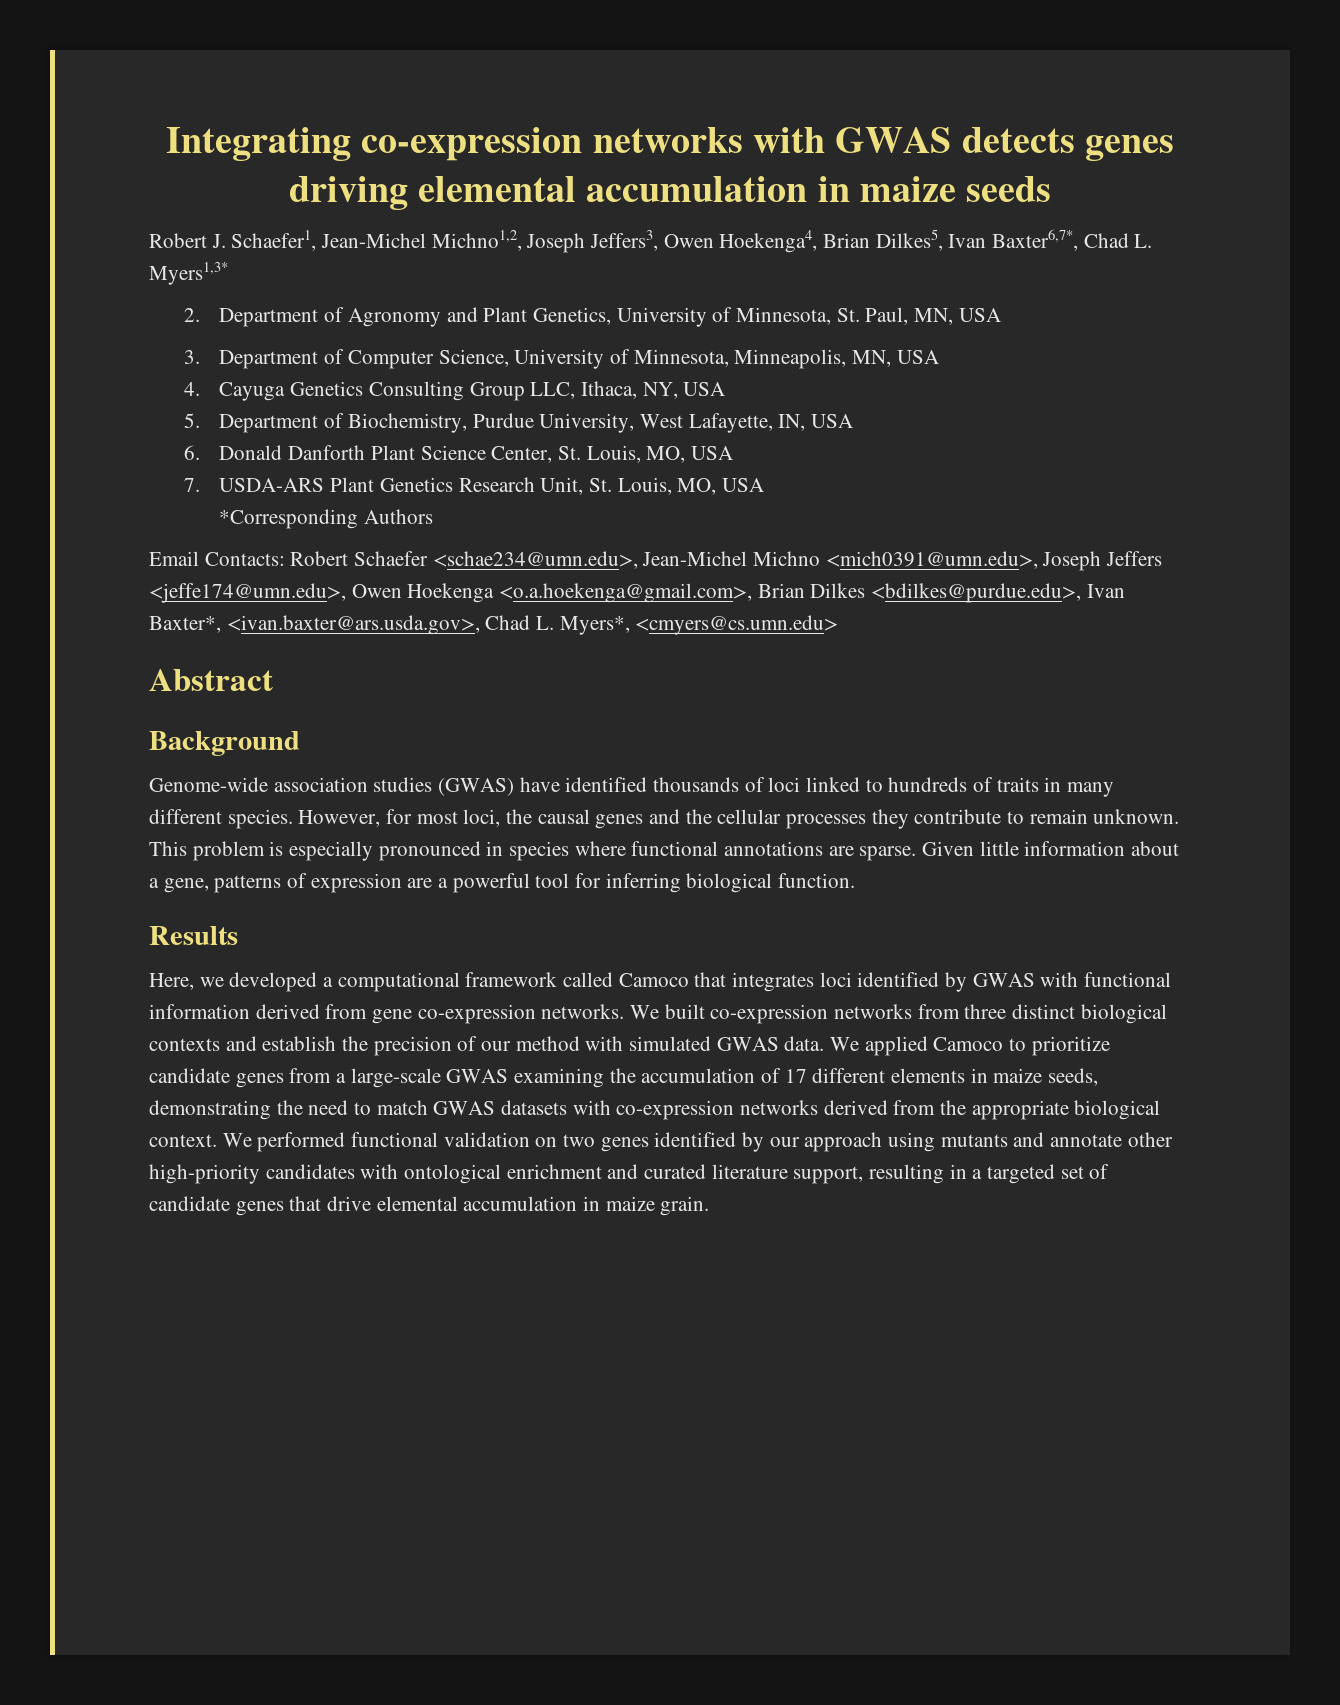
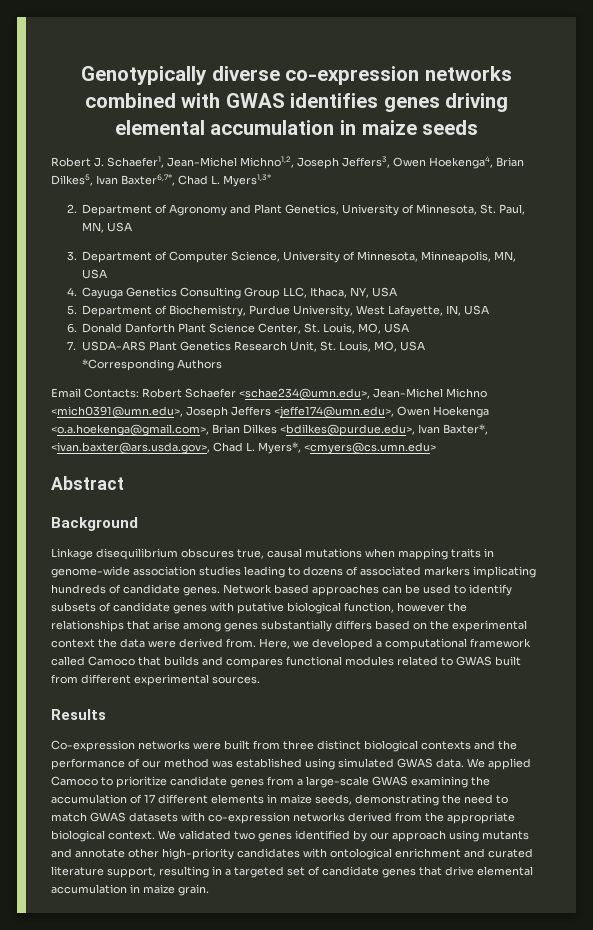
- Integrating co-expression networks with GWAS detects genes driving elemental accumulation in maize seeds
+ Genotypically diverse co-expression networks combined with GWAS identifies genes driving elemental accumulation in maize seeds
- Genome-wide association studies (GWAS) have identified thousands of loci linked to hundreds of traits in many different species. However, for most loci, the causal genes and the cellular processes they contribute to remain unknown. This problem is especially pronounced in species where functional annotations are sparse. Given little information about a gene, patterns of expression are a powerful tool for inferring biological function.
+ Linkage disequilibrium obscures true, causal mutations when mapping traits in genome-wide association studies leading to dozens of associated markers implicating hundreds of candidate genes. Network based approaches can be used to identify subsets of candidate genes with putative biological function, however the relationships that arise among genes substantially differs based on the experimental context the data were derived from. Here, we developed a computational framework called Camoco that builds and compares functional modules related to GWAS built from different experimental sources.
  Results
- Here, we developed a computational framework called Camoco that integrates loci identified by GWAS with functional information derived from gene co-expression networks. We built co-expression networks from three distinct biological contexts and establish the precision of our method with simulated GWAS data.
+ Co-expression networks were built from three distinct biological contexts and the performance of our method was established using simulated GWAS data.
- We performed functional validation on two genes identified by our approach using mutants and annotate other high-priority candidates with ontological enrichment and curated literature support, resulting in a targeted set of candidate genes that drive elemental accumulation in maize grain.
+ We validated two genes identified by our approach using mutants and annotate other high-priority candidates with ontological enrichment and curated literature support, resulting in a targeted set of candidate genes that drive elemental accumulation in maize grain.

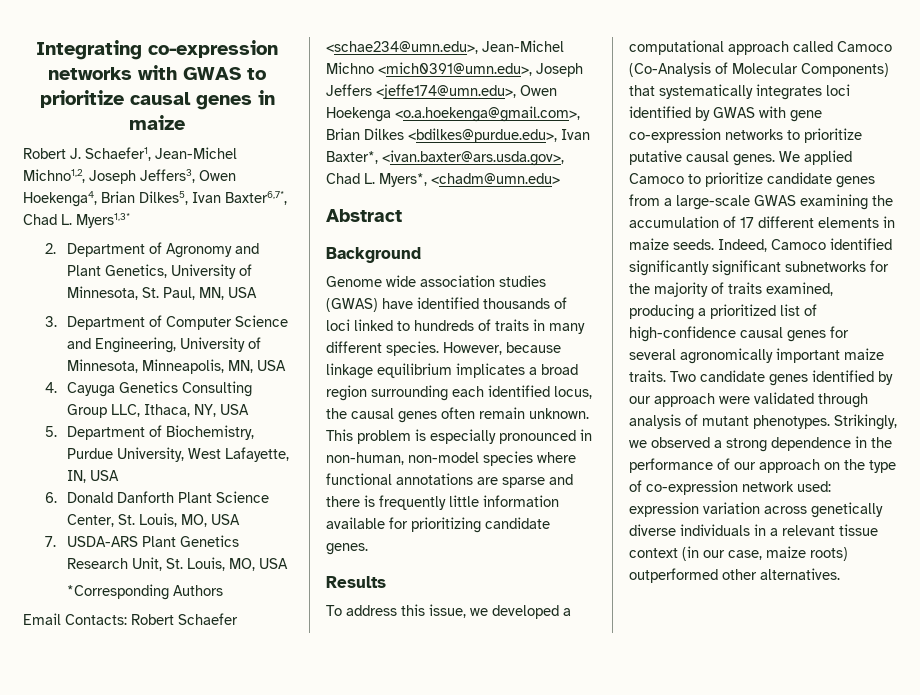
- Genotypically diverse co-expression networks combined with GWAS identifies genes driving elemental accumulation in maize seeds
+ Integrating co-expression networks with GWAS to prioritize causal genes in maize
- 3. Department of Computer Science, University of Minnesota, Minneapolis, MN, USA
+ 3. Department of Computer Science and Engineering, University of Minnesota, Minneapolis, MN, USA
- Email Contacts: Robert Schaefer <schae234@umn.edu>, Jean-Michel Michno <mich0391@umn.edu>, Joseph Jeffers <jeffe174@umn.edu>, Owen Hoekenga <o.a.hoekenga@gmail.com>, Brian Dilkes <bdilkes@purdue.edu>, Ivan Baxter*, <ivan.baxter@ars.usda.gov>, Chad L. Myers*, <cmyers@cs.umn.edu>
+ Email Contacts: Robert Schaefer <schae234@umn.edu>, Jean-Michel Michno <mich0391@umn.edu>, Joseph Jeffers <jeffe174@umn.edu>, Owen Hoekenga <o.a.hoekenga@gmail.com>, Brian Dilkes <bdilkes@purdue.edu>, Ivan Baxter*, <ivan.baxter@ars.usda.gov>, Chad L. Myers*, <chadm@umn.edu>
- Linkage disequilibrium obscures true, causal mutations when mapping traits in genome-wide association studies leading to dozens of associated markers implicating hundreds of candidate genes. Network based approaches can be used to identify subsets of candidate genes with putative biological function, however the relationships that arise among genes substantially differs based on the experimental context the data were derived from. Here, we developed a computational framework called Camoco that builds and compares functional modules related to GWAS built from different experimental sources.
+ Genome wide association studies (GWAS) have identified thousands of loci linked to hundreds of traits in many different species. However, because linkage equilibrium implicates a broad region surrounding each identified locus, the causal genes often remain unknown. This problem is especially pronounced in non-human, non-model species where functional annotations are sparse and there is frequently little information available for prioritizing candidate genes.
  Results
- Co-expression networks were built from three distinct biological contexts and the performance of our method was established using simulated GWAS data.
+ To address this issue, we developed a computational approach called Camoco (Co-Analysis of Molecular Components) that systematically integrates loci identified by GWAS with gene co-expression networks to prioritize putative causal genes.
- We applied Camoco to prioritize candidate genes from a large-scale GWAS examining the accumulation of 17 different elements in maize seeds, demonstrating the need to match GWAS datasets with co-expression networks derived from the appropriate biological context. We validated two genes identified by our approach using mutants and annotate other high-priority candidates with ontological enrichment and curated literature support, resulting in a targeted set of candidate genes that drive elemental accumulation in maize grain.
+ We applied Camoco to prioritize candidate genes from a large-scale GWAS examining the accumulation of 17 different elements in maize seeds. Indeed, Camoco identified significantly significant subnetworks for the majority of traits examined, producing a prioritized list of high-confidence causal genes for several agronomically important maize traits. Two candidate genes identified by our approach were validated through analysis of mutant phenotypes. Strikingly, we observed a strong dependence in the performance of our approach on the type of co-expression network used: expression variation across genetically diverse individuals in a relevant tissue context (in our case, maize roots) outperformed other alternatives.

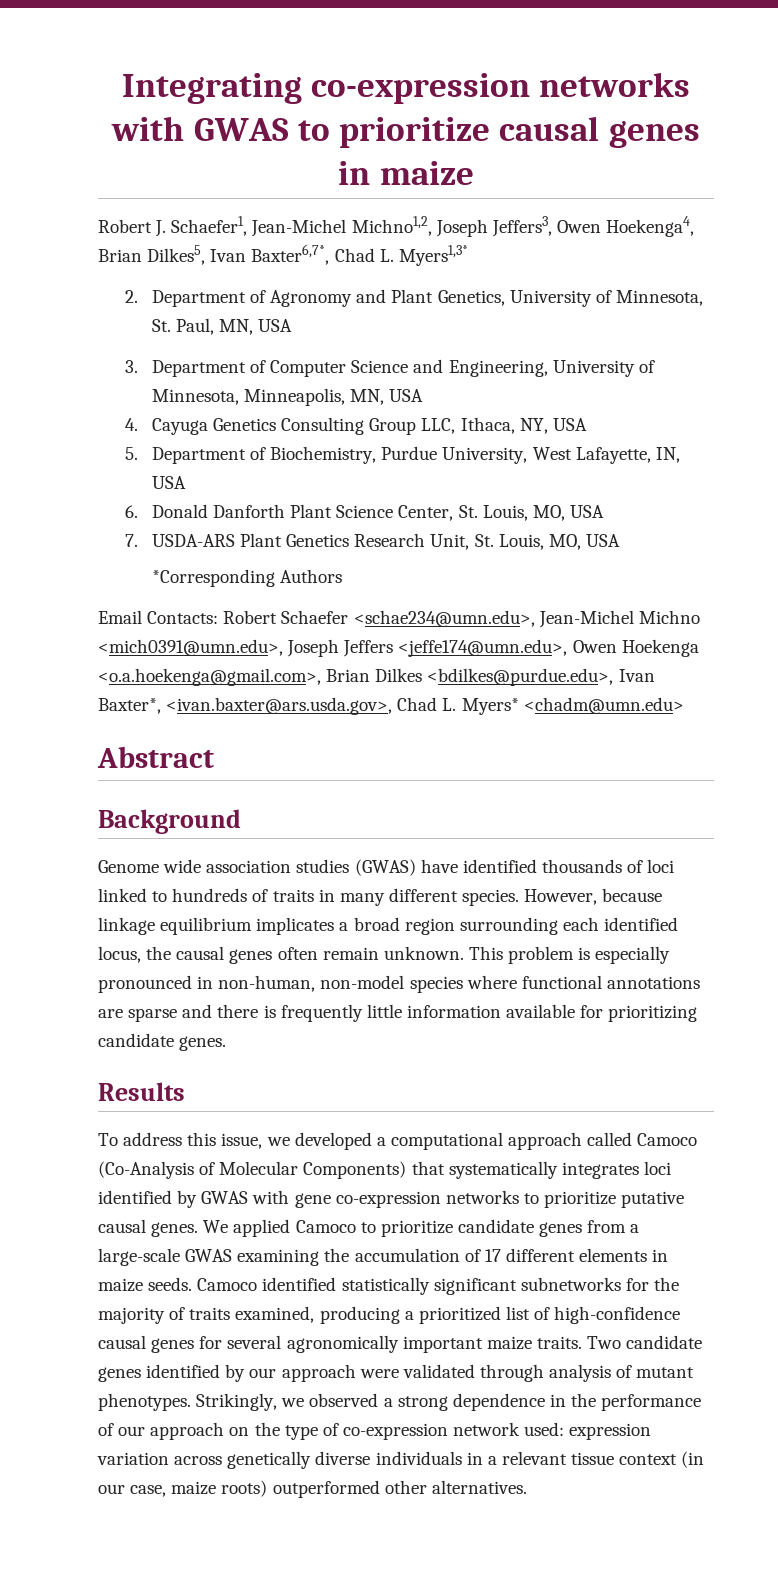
- Email Contacts: Robert Schaefer <schae234@umn.edu>, Jean-Michel Michno <mich0391@umn.edu>, Joseph Jeffers <jeffe174@umn.edu>, Owen Hoekenga <o.a.hoekenga@gmail.com>, Brian Dilkes <bdilkes@purdue.edu>, Ivan Baxter*, <ivan.baxter@ars.usda.gov>, Chad L. Myers*, <chadm@umn.edu>
+ Email Contacts: Robert Schaefer <schae234@umn.edu>, Jean-Michel Michno <mich0391@umn.edu>, Joseph Jeffers <jeffe174@umn.edu>, Owen Hoekenga <o.a.hoekenga@gmail.com>, Brian Dilkes <bdilkes@purdue.edu>, Ivan Baxter*, <ivan.baxter@ars.usda.gov>, Chad L. Myers* <chadm@umn.edu>
- Indeed, Camoco identified significantly significant subnetworks for the majority of traits examined, producing a prioritized list of high-confidence causal genes for several agronomically important maize traits.
+ Camoco identified statistically significant subnetworks for the majority of traits examined, producing a prioritized list of high-confidence causal genes for several agronomically important maize traits.

